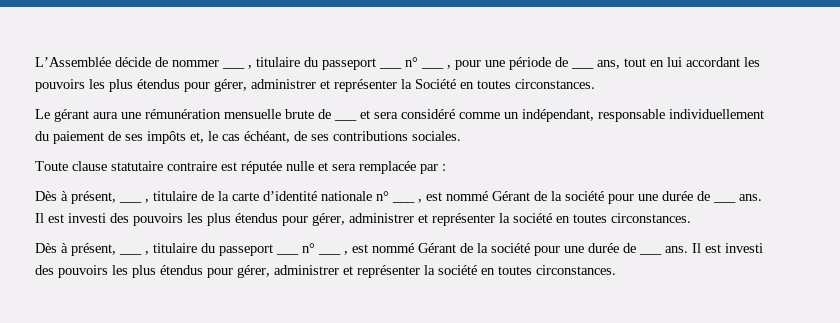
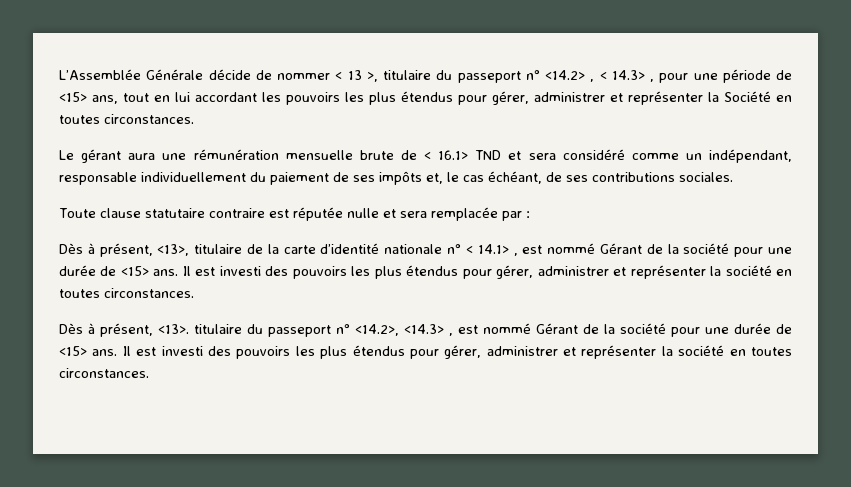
- L’Assemblée décide de nommer ___ , titulaire du passeport ___ n° ___ , pour une période de ___ ans, tout en lui accordant les pouvoirs les plus étendus pour gérer, administrer et représenter la Société en toutes circonstances.
+ L’Assemblée Générale décide de nommer < 13 >, titulaire du passeport n° <14.2> , < 14.3> , pour une période de <15> ans, tout en lui accordant les pouvoirs les plus étendus pour gérer, administrer et représenter la Société en toutes circonstances.
- Le gérant aura une rémunération mensuelle brute de ___ et sera considéré comme un indépendant, responsable individuellement du paiement de ses impôts et, le cas échéant, de ses contributions sociales.
+ Le gérant aura une rémunération mensuelle brute de < 16.1> TND et sera considéré comme un indépendant, responsable individuellement du paiement de ses impôts et, le cas échéant, de ses contributions sociales.
- Dès à présent, ___ , titulaire de la carte d’identité nationale n° ___ , est nommé Gérant de la société pour une durée de ___ ans.
+ Dès à présent, <13>, titulaire de la carte d’identité nationale n° < 14.1> , est nommé Gérant de la société pour une durée de <15> ans.
- Dès à présent, ___ , titulaire du passeport ___ n° ___ , est nommé Gérant de la société pour une durée de ___ ans.
+ Dès à présent, <13>. titulaire du passeport n° <14.2>, <14.3> , est nommé Gérant de la société pour une durée de <15> ans.

